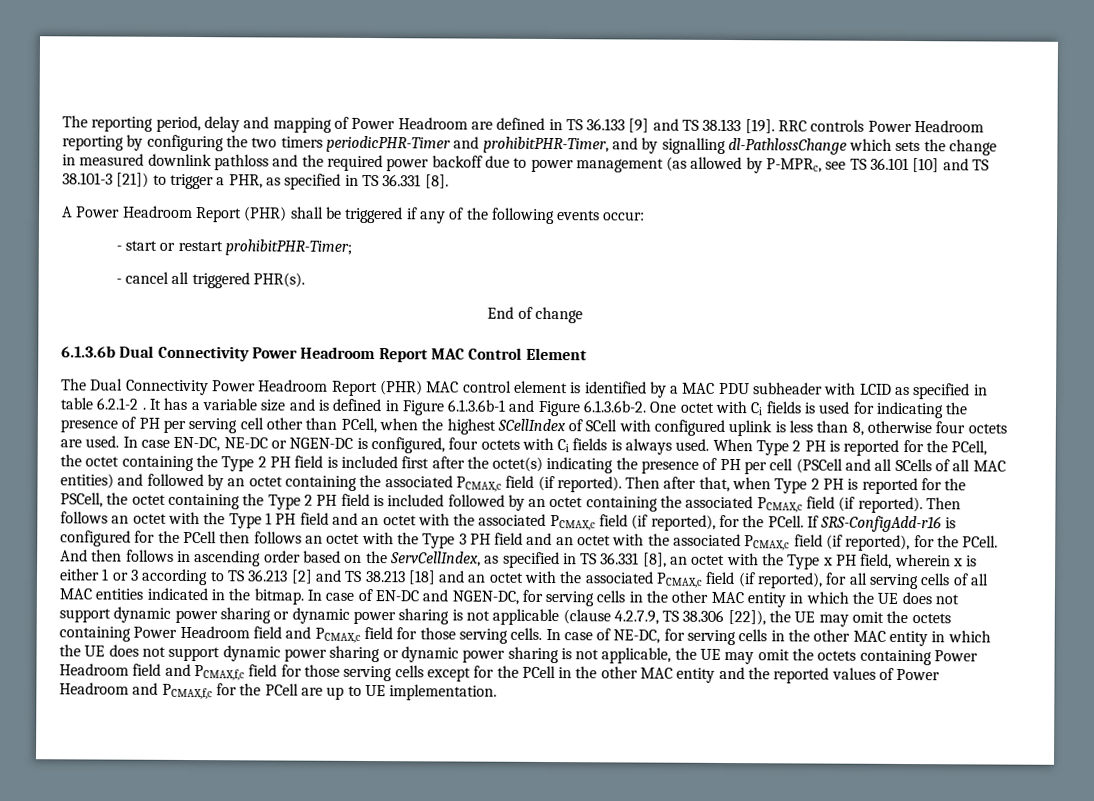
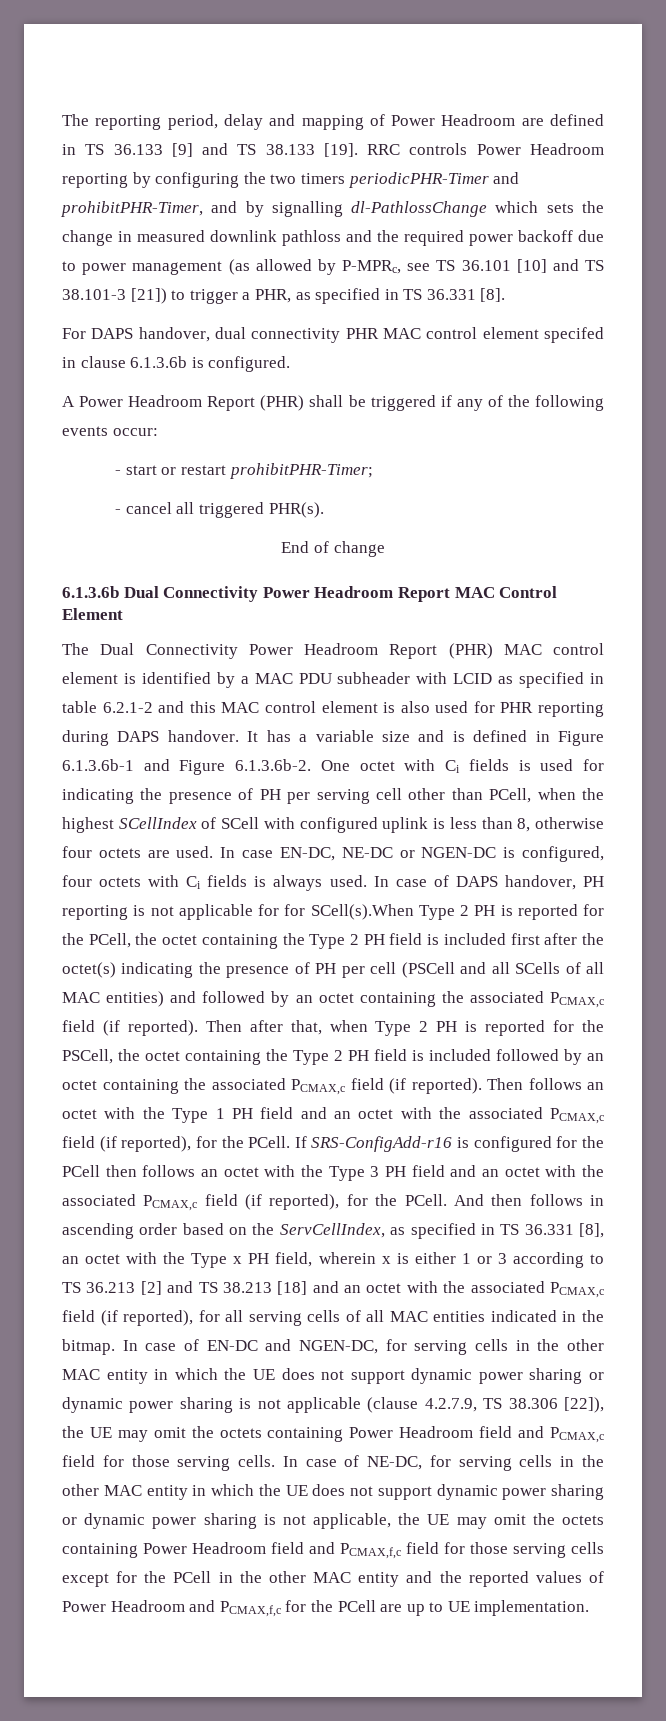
+ For DAPS handover, dual connectivity PHR MAC control element specifed in clause 6.1.3.6b is configured.
- The Dual Connectivity Power Headroom Report (PHR) MAC control element is identified by a MAC PDU subheader with LCID as specified in table 6.2.1-2 .
+ The Dual Connectivity Power Headroom Report (PHR) MAC control element is identified by a MAC PDU subheader with LCID as specified in table 6.2.1-2 and this MAC control element is also used for PHR reporting during DAPS handover.
- When Type 2 PH is reported for the PCell, the octet containing the Type 2 PH field is included first after the octet(s) indicating the presence of PH per cell (PSCell and all SCells of all MAC entities) and followed by an octet containing the associated PCMAX,c field (if reported).
+ In case of DAPS handover, PH reporting is not applicable for for SCell(s).When Type 2 PH is reported for the PCell, the octet containing the Type 2 PH field is included first after the octet(s) indicating the presence of PH per cell (PSCell and all SCells of all MAC entities) and followed by an octet containing the associated PCMAX,c field (if reported).

